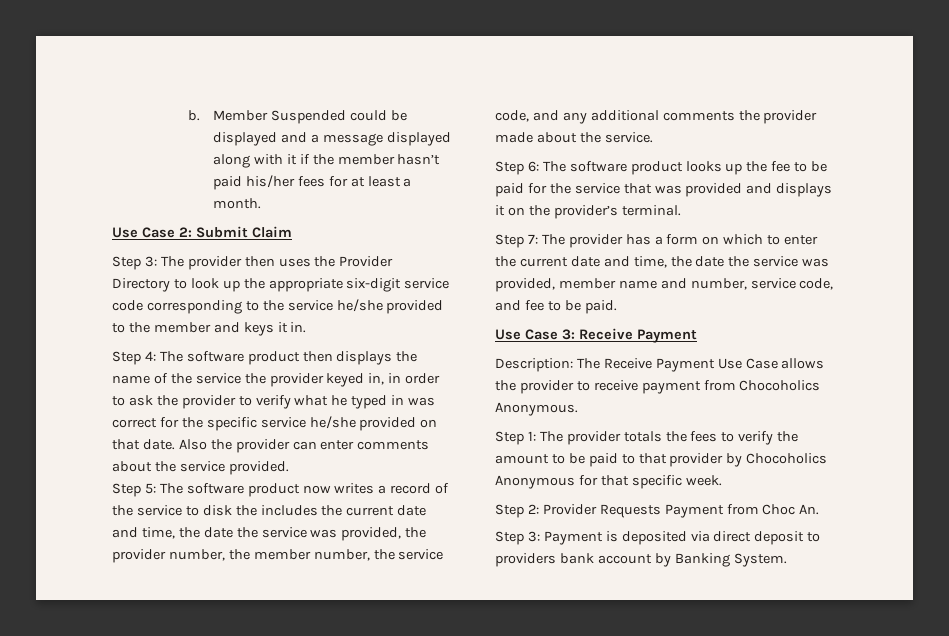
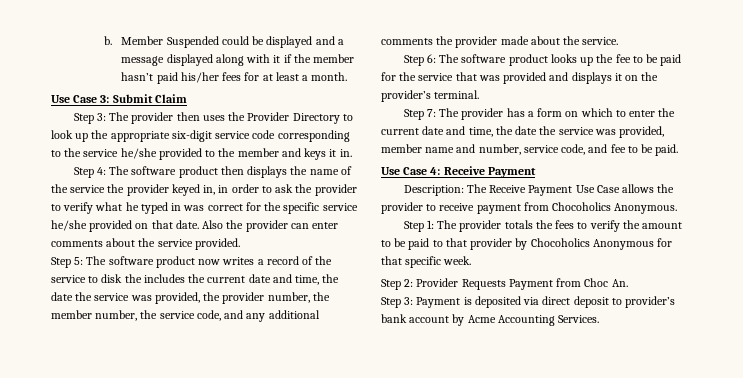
- Use Case 2: Submit Claim
+ Use Case 3: Submit Claim
- Use Case 3: Receive Payment
+ Use Case 4: Receive Payment
- Step 3: Payment is deposited via direct deposit to providers bank account by Banking System.
+ Step 3: Payment is deposited via direct deposit to provider’s bank account by Acme Accounting Services.

